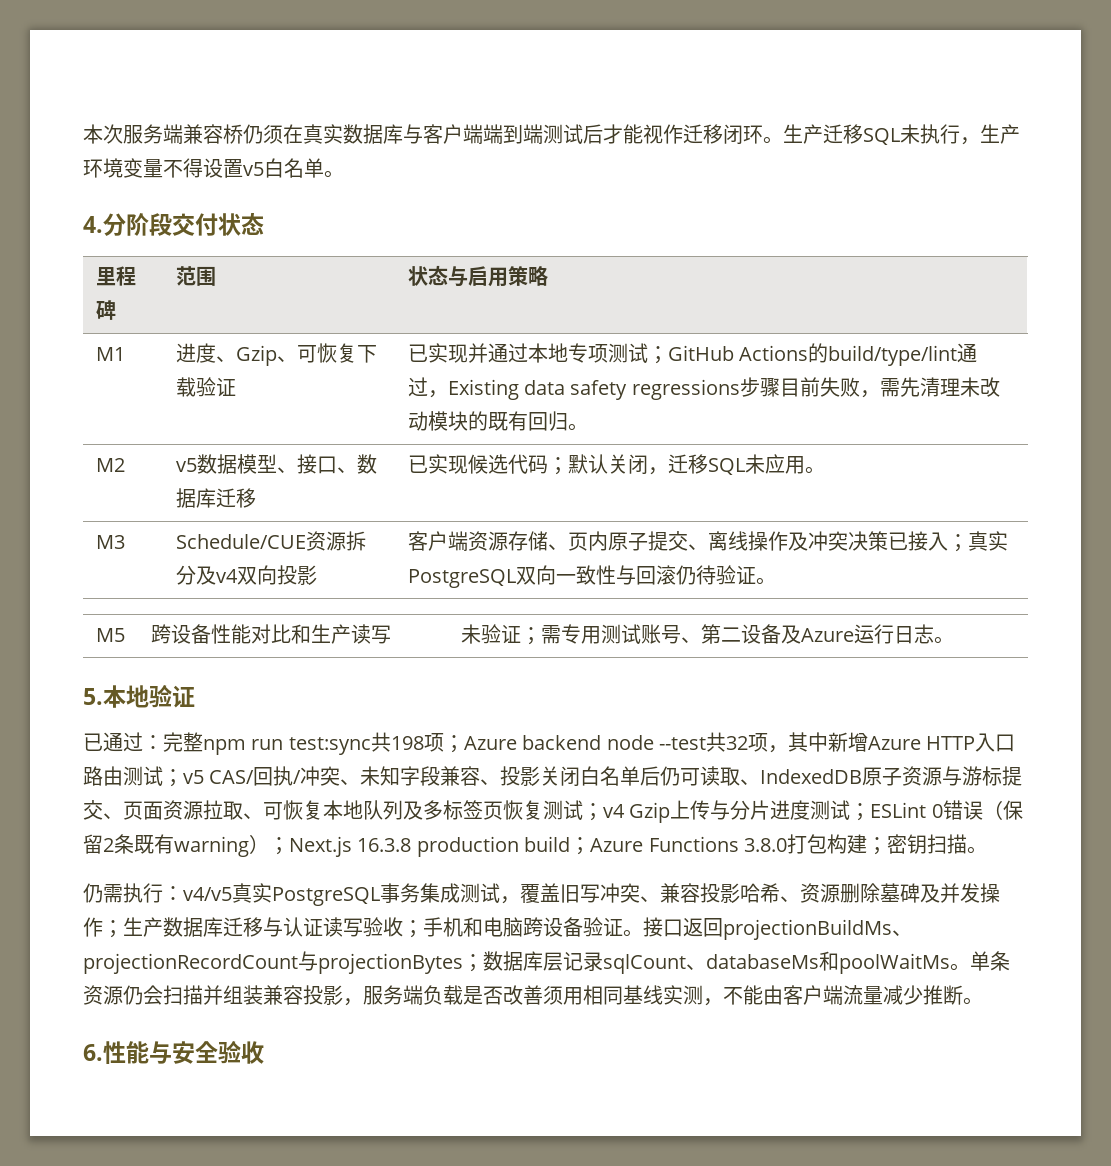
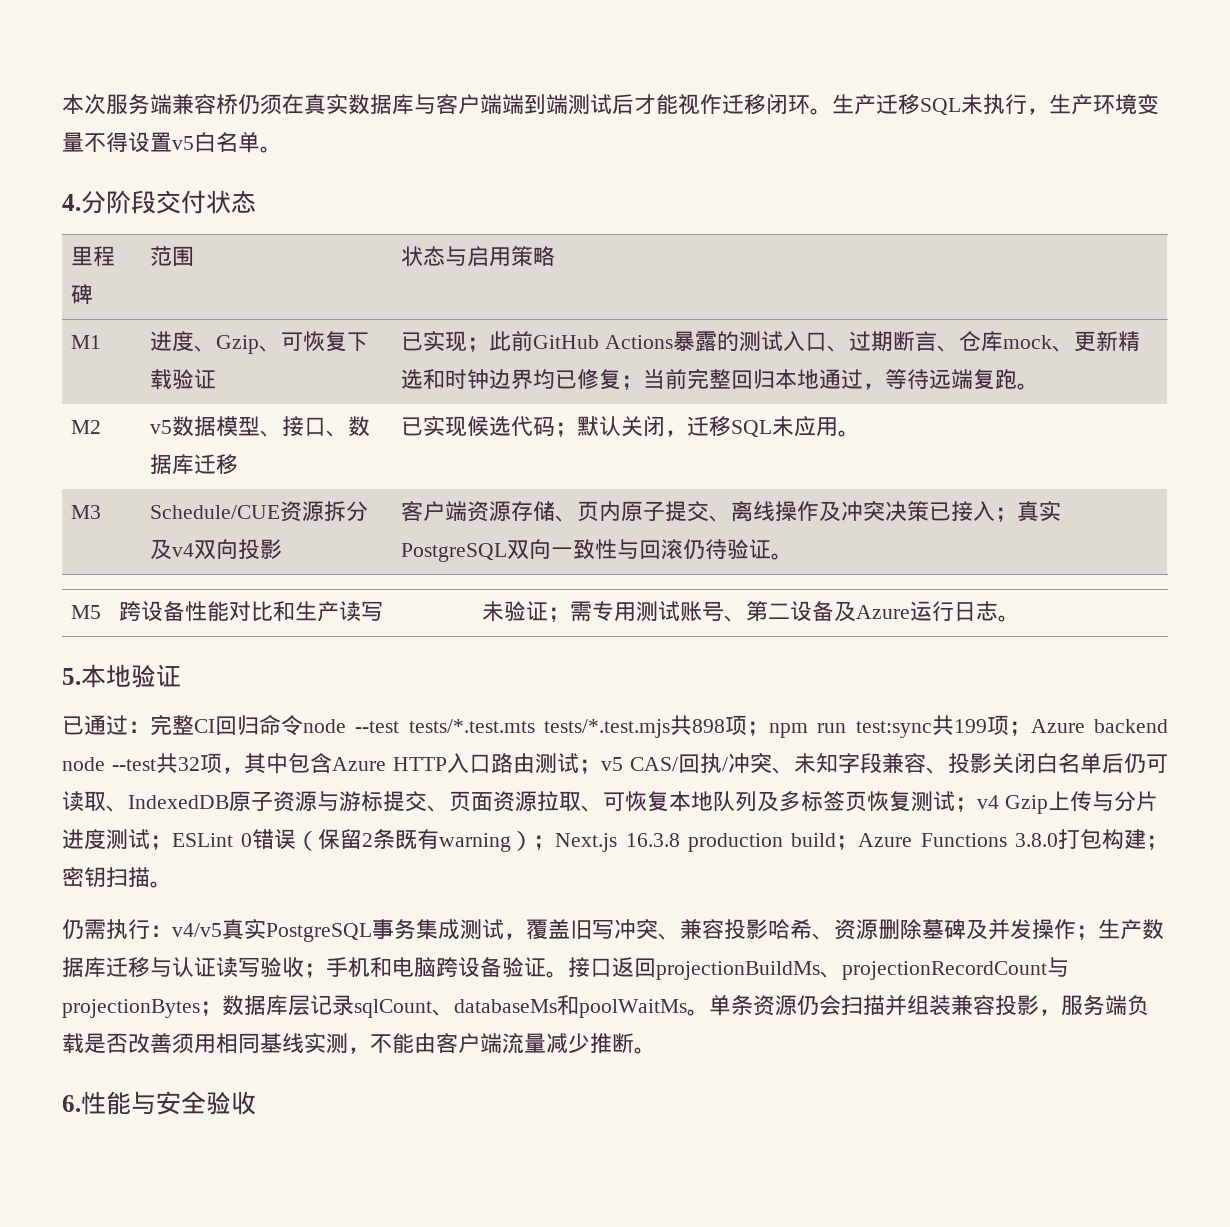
- M1 | 进度、Gzip、可恢复下载验证 | 已实现并通过本地专项测试；GitHub Actions的build/type/lint通过，Existing data safety regressions步骤目前失败，需先清理未改动模块的既有回归。
+ M1 | 进度、Gzip、可恢复下载验证 | 已实现；此前GitHub Actions暴露的测试入口、过期断言、仓库mock、更新精选和时钟边界均已修复；当前完整回归本地通过，等待远端复跑。
- 完整npm run test:sync共198项；
+ 完整CI回归命令node --test tests/*.test.mts tests/*.test.mjs共898项；npm run test:sync共199项；
- Azure backend node --test共32项，其中新增Azure HTTP入口路由测试；
+ Azure backend node --test共32项，其中包含Azure HTTP入口路由测试；

